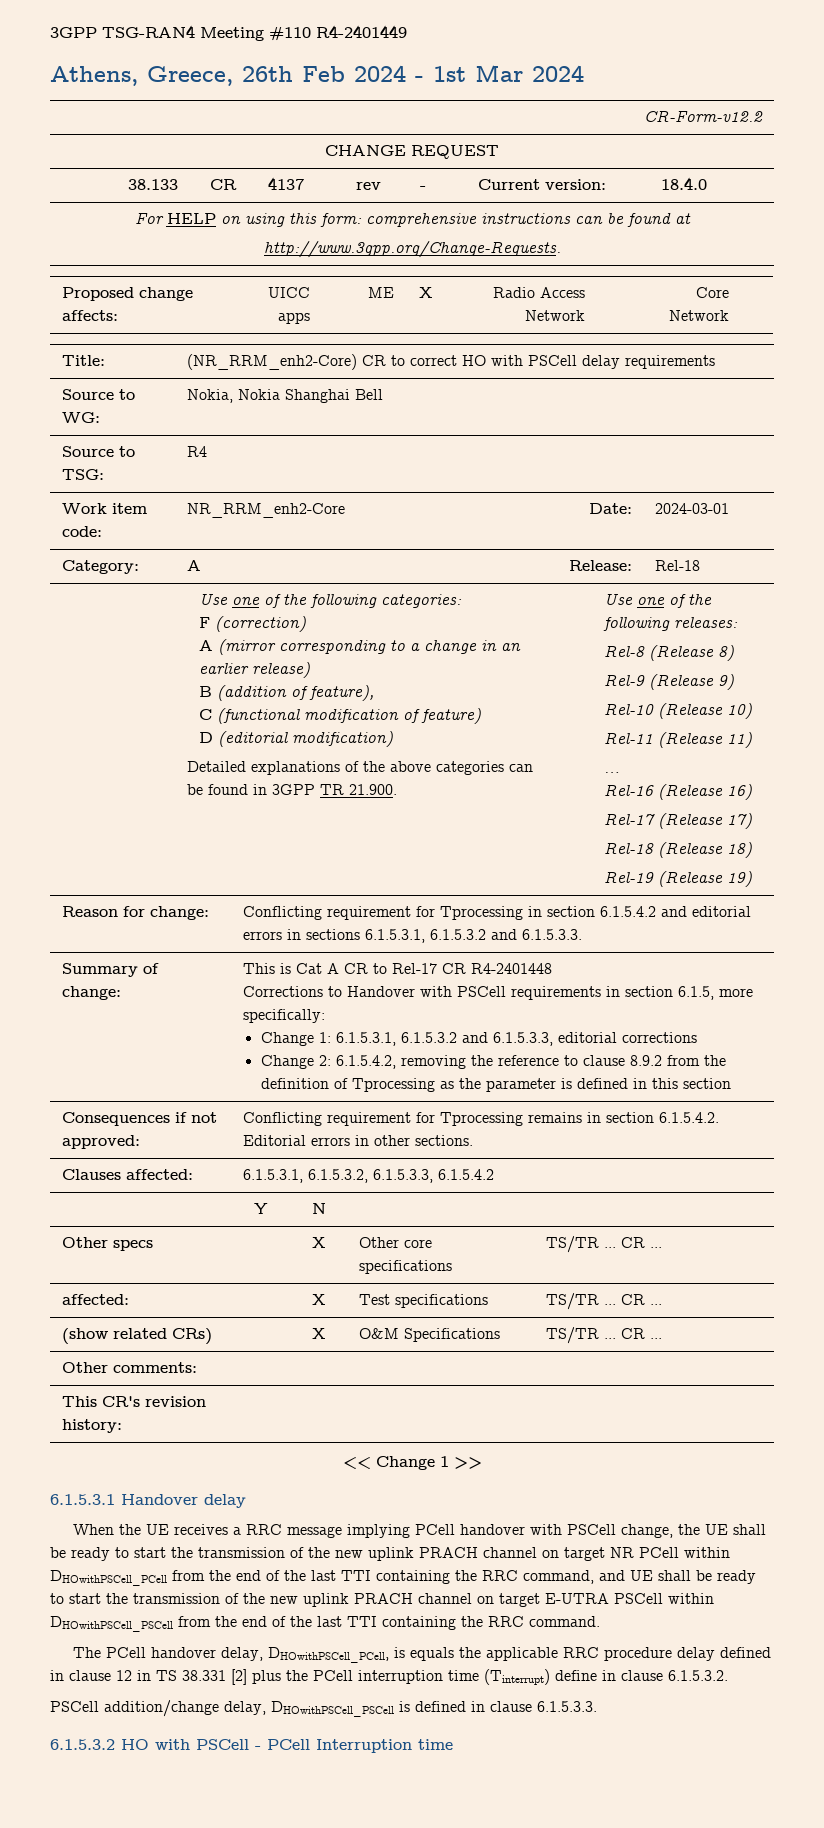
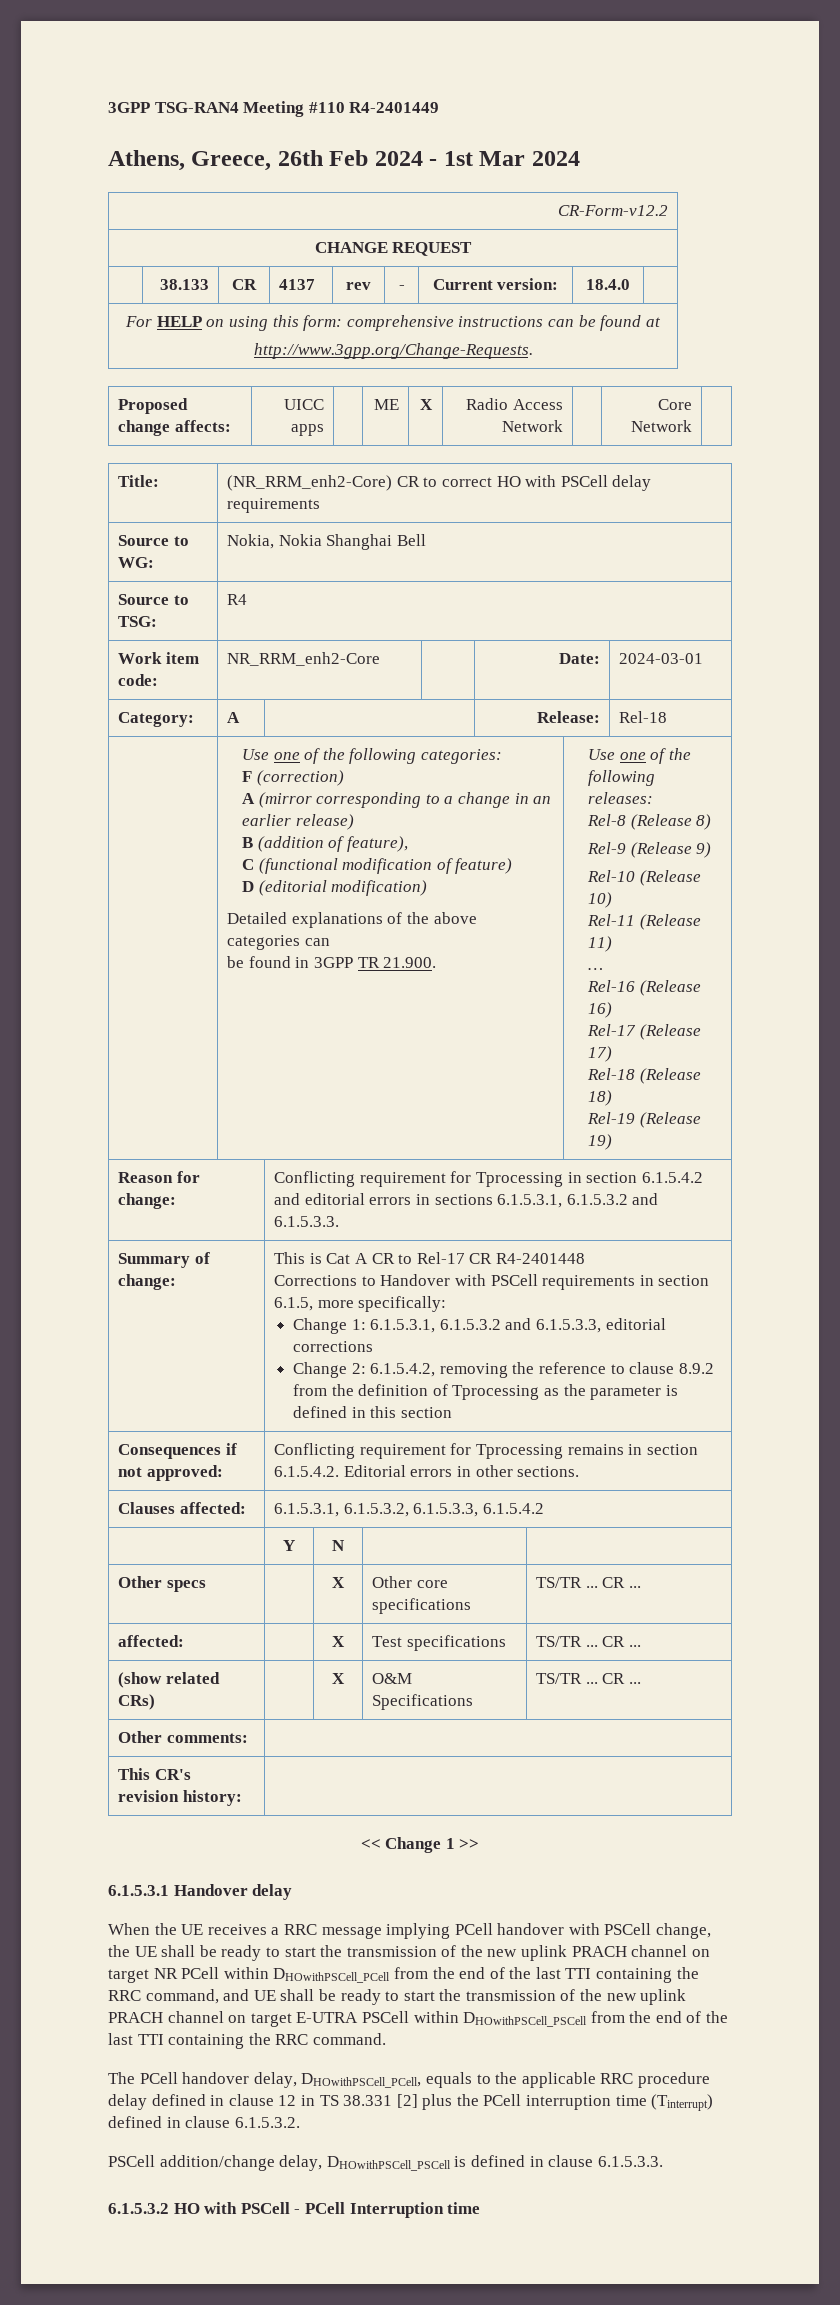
- The PCell handover delay, DHOwithPSCell_PCell, is equals the applicable RRC procedure delay defined in clause 12 in TS 38.331 [2] plus the PCell interruption time (Tinterrupt) define in clause 6.1.5.3.2.
+ The PCell handover delay, DHOwithPSCell_PCell, equals to the applicable RRC procedure delay defined in clause 12 in TS 38.331 [2] plus the PCell interruption time (Tinterrupt) defined in clause 6.1.5.3.2.

